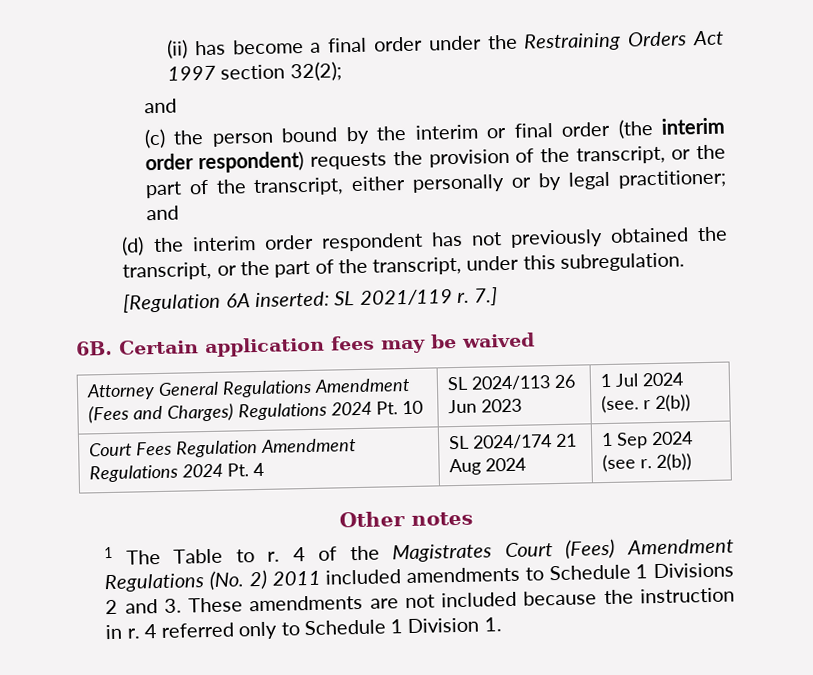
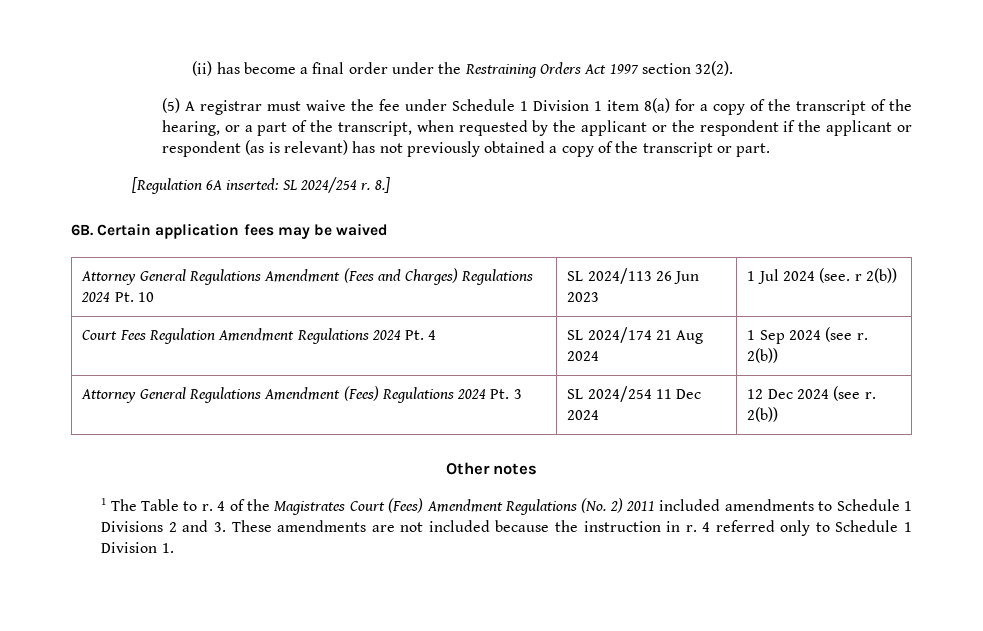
- (ii) has become a final order under the Restraining Orders Act 1997 section 32(2);
- and
- (c) the person bound by the interim or final order (the interim order respondent) requests the provision of the transcript, or the part of the transcript, either personally or by legal practitioner; and
- (d) the interim order respondent has not previously obtained the transcript, or the part of the transcript, under this subregulation.
+ (ii) has become a final order under the Restraining Orders Act 1997 section 32(2).
+ (5) A registrar must waive the fee under Schedule 1 Division 1 item 8(a) for a copy of the transcript of the hearing, or a part of the transcript, when requested by the applicant or the respondent if the applicant or respondent (as is relevant) has not previously obtained a copy of the transcript or part.
- [Regulation 6A inserted: SL 2021/119 r. 7.]
+ [Regulation 6A inserted: SL 2024/254 r. 8.]
+ Attorney General Regulations Amendment (Fees) Regulations 2024 Pt. 3 | SL 2024/254 11 Dec 2024 | 12 Dec 2024 (see r. 2(b))

